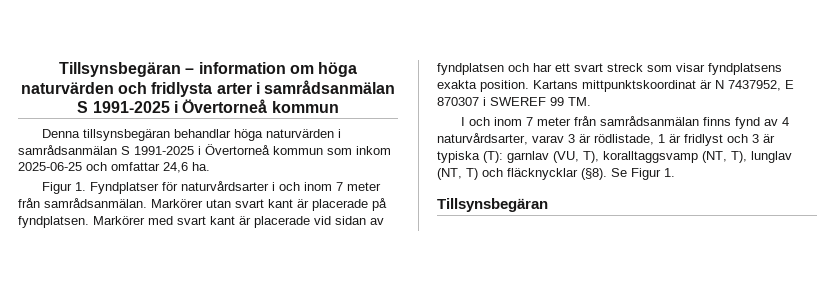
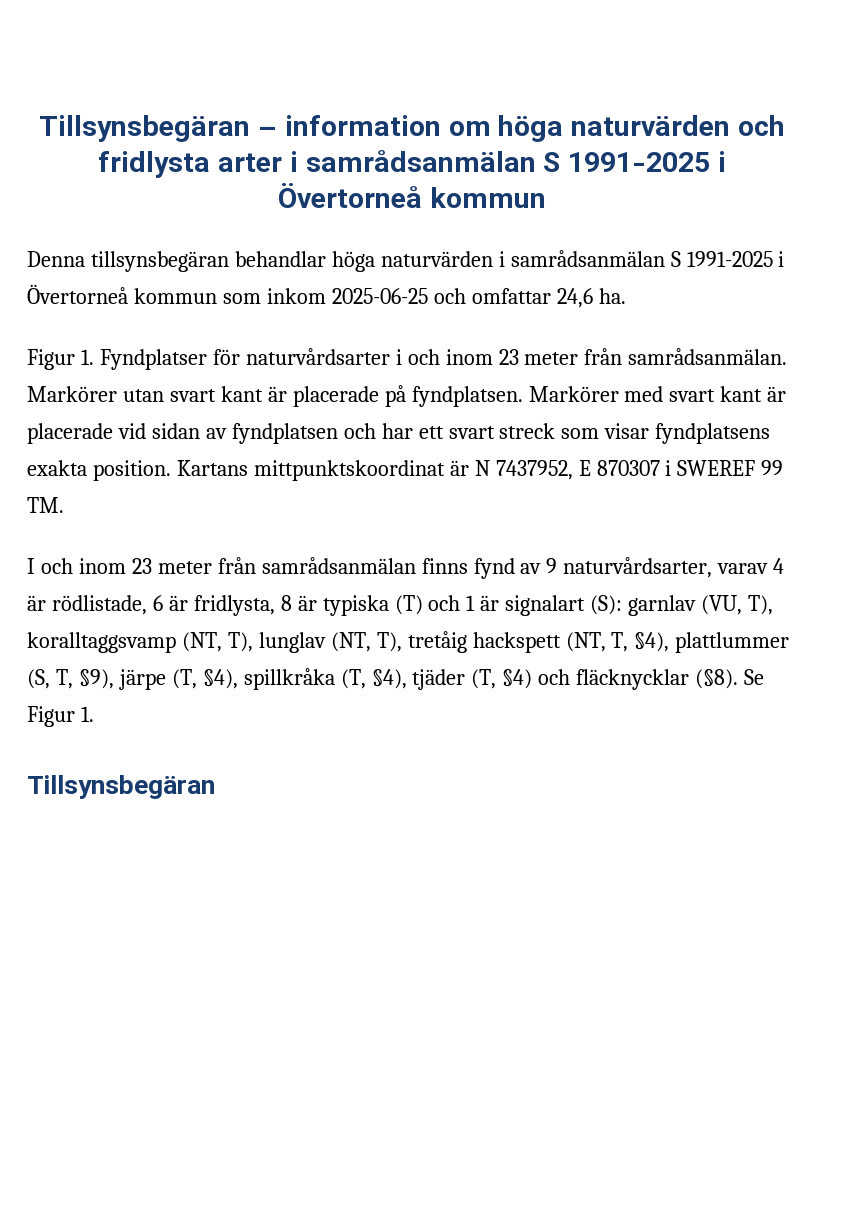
- Figur 1. Fyndplatser för naturvårdsarter i och inom 7 meter från samrådsanmälan.
+ Figur 1. Fyndplatser för naturvårdsarter i och inom 23 meter från samrådsanmälan.
- I och inom 7 meter från samrådsanmälan finns fynd av 4 naturvårdsarter, varav 3 är rödlistade, 1 är fridlyst och 3 är typiska (T): garnlav (VU, T), koralltaggsvamp (NT, T), lunglav (NT, T) och fläcknycklar (§8).
+ I och inom 23 meter från samrådsanmälan finns fynd av 9 naturvårdsarter, varav 4 är rödlistade, 6 är fridlysta, 8 är typiska (T) och 1 är signalart (S): garnlav (VU, T), koralltaggsvamp (NT, T), lunglav (NT, T), tretåig hackspett (NT, T, §4), plattlummer (S, T, §9), järpe (T, §4), spillkråka (T, §4), tjäder (T, §4) och fläcknycklar (§8).

